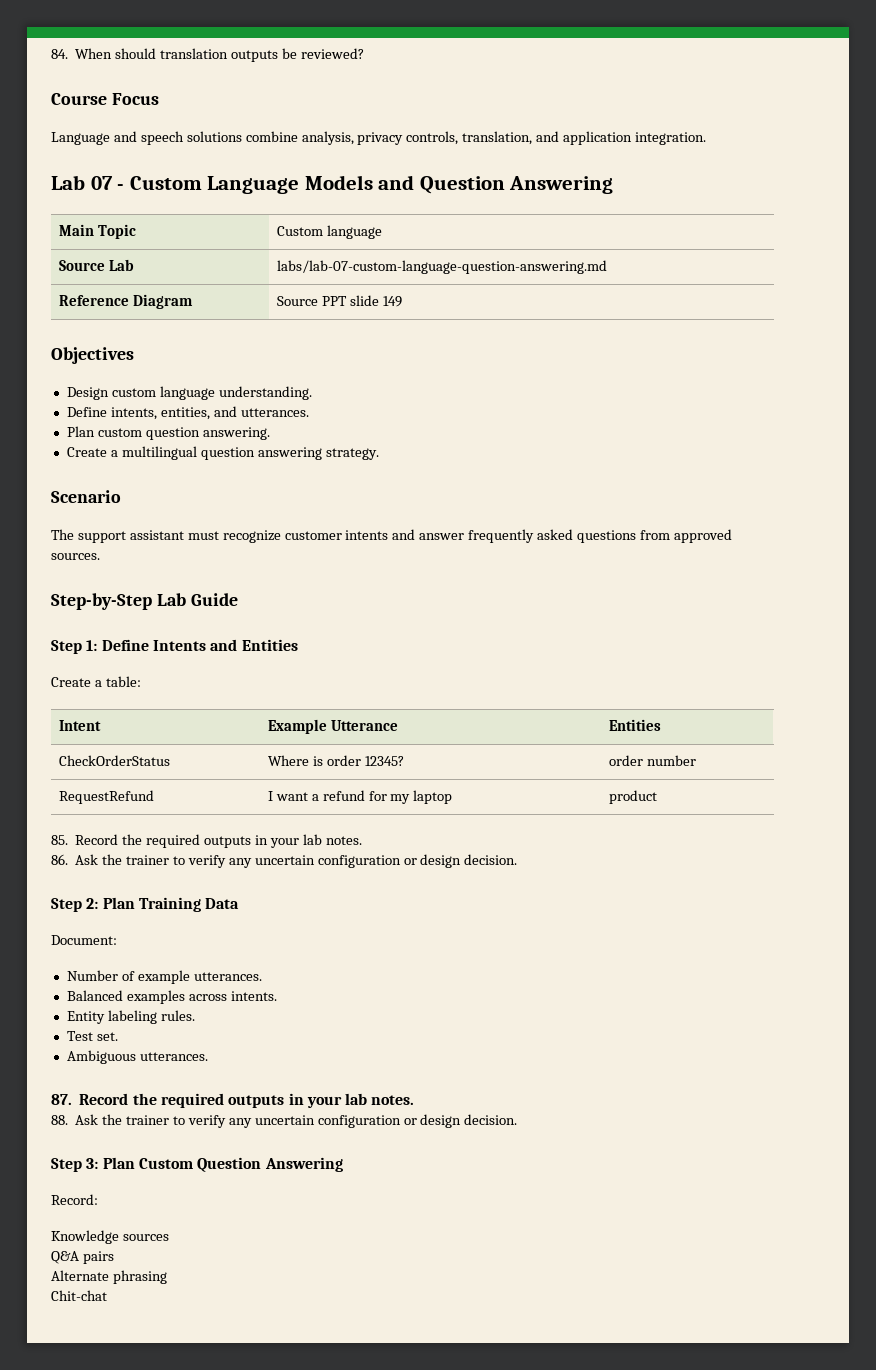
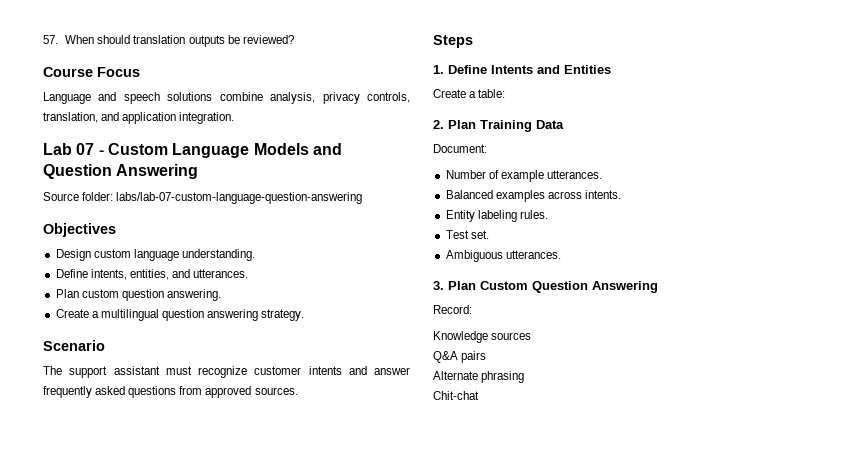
- 84. When should translation outputs be reviewed?
+ 57. When should translation outputs be reviewed?
- Main Topic | Custom language
- Source Lab | labs/lab-07-custom-language-question-answering.md
- Reference Diagram | Source PPT slide 149
+ Source folder: labs/lab-07-custom-language-question-answering
- Step-by-Step Lab Guide
- Step 1: Define Intents and Entities
+ Steps
+ 1. Define Intents and Entities
- Intent | Example Utterance | Entities
- CheckOrderStatus | Where is order 12345? | order number
- RequestRefund | I want a refund for my laptop | product
- 85. Record the required outputs in your lab notes.
- 86. Ask the trainer to verify any uncertain configuration or design decision.
- Step 2: Plan Training Data
+ 2. Plan Training Data
- 87. Record the required outputs in your lab notes.
- 88. Ask the trainer to verify any uncertain configuration or design decision.
- Step 3: Plan Custom Question Answering
+ 3. Plan Custom Question Answering

